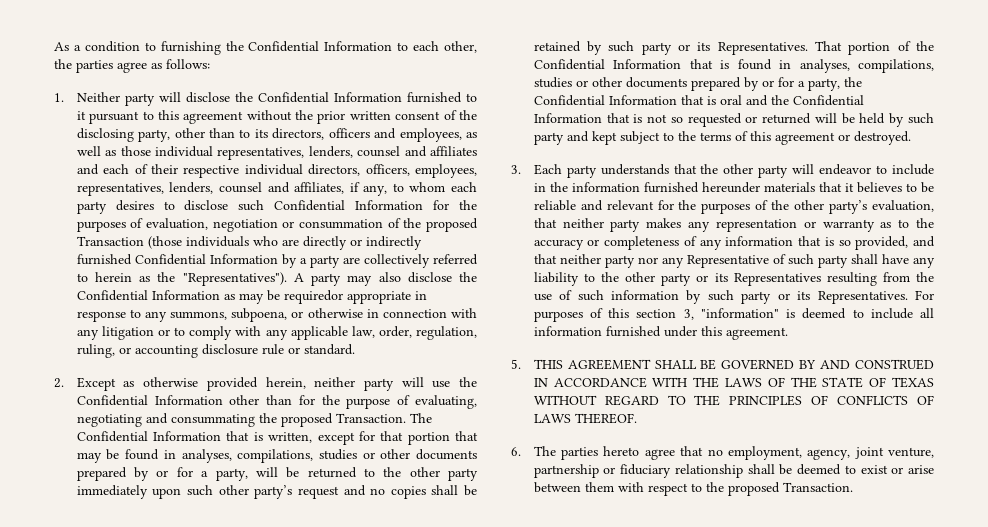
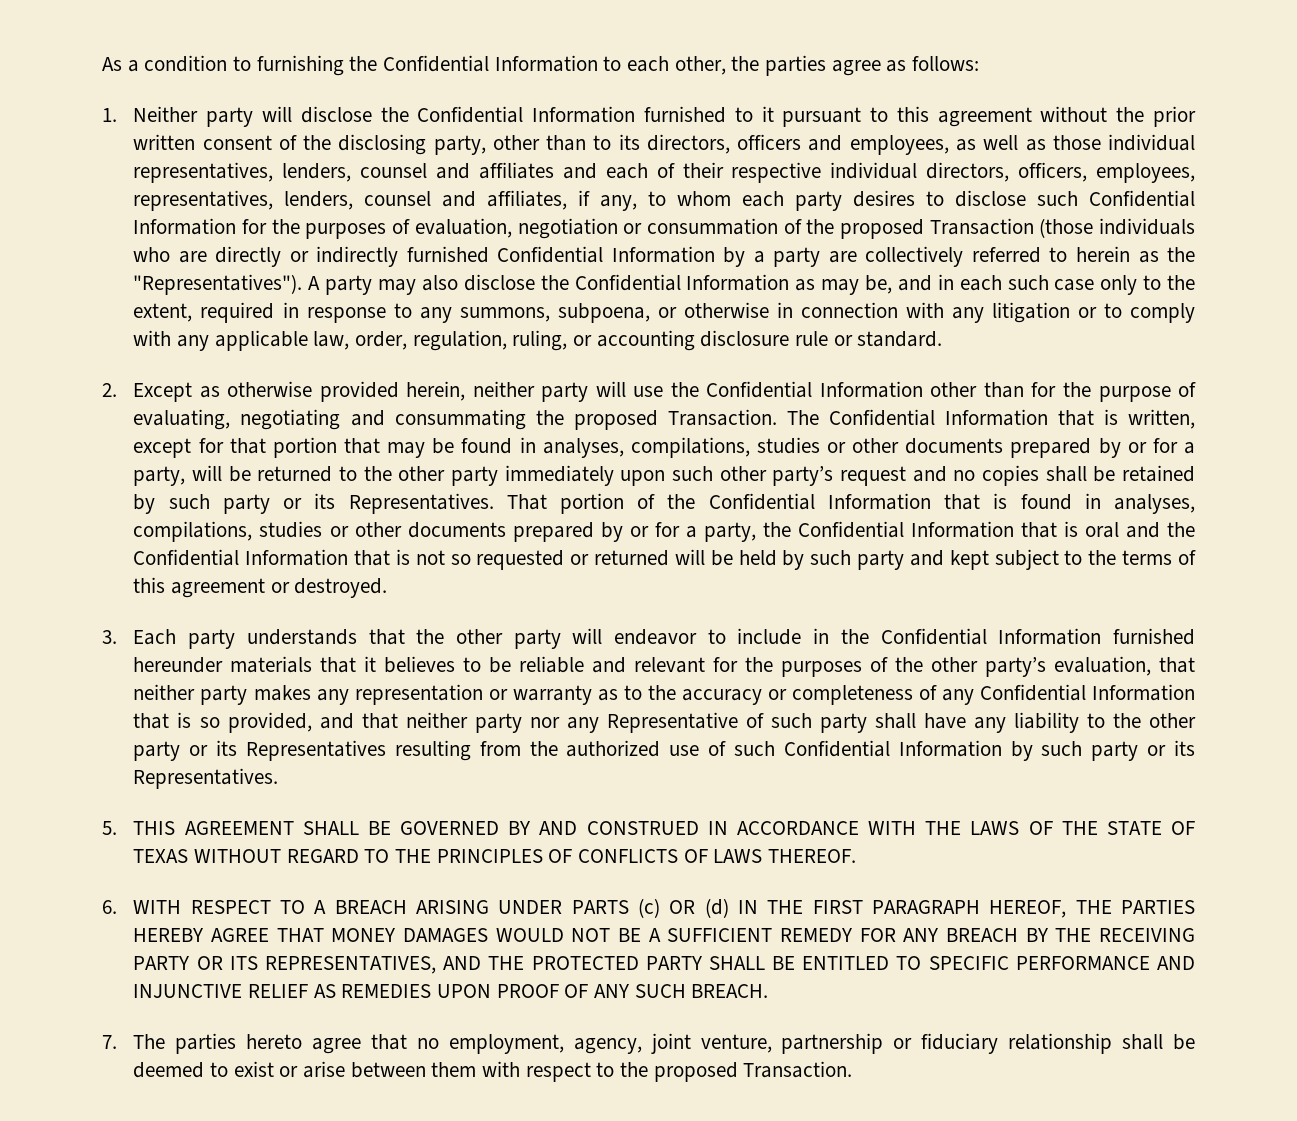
- A party may also disclose the Confidential Information as may be requiredor appropriate in response to any summons, subpoena, or otherwise in connection with any litigation or to comply with any applicable law, order, regulation, ruling, or accounting disclosure rule or standard.
+ A party may also disclose the Confidential Information as may be, and in each such case only to the extent, required in response to any summons, subpoena, or otherwise in connection with any litigation or to comply with any applicable law, order, regulation, ruling, or accounting disclosure rule or standard.
- 3. Each party understands that the other party will endeavor to include in the information furnished hereunder materials that it believes to be reliable and relevant for the purposes of the other party’s evaluation, that neither party makes any representation or warranty as to the accuracy or completeness of any information that is so provided, and that neither party nor any Representative of such party shall have any liability to the other party or its Representatives resulting from the use of such information by such party or its Representatives. For purposes of this section 3, "information" is deemed to include all information furnished under this agreement.
+ 3. Each party understands that the other party will endeavor to include in the Confidential Information furnished hereunder materials that it believes to be reliable and relevant for the purposes of the other party’s evaluation, that neither party makes any representation or warranty as to the accuracy or completeness of any Confidential Information that is so provided, and that neither party nor any Representative of such party shall have any liability to the other party or its Representatives resulting from the authorized use of such Confidential Information by such party or its Representatives.
- 6. The parties hereto agree that no employment, agency, joint venture, partnership or fiduciary relationship shall be deemed to exist or arise between them with respect to the proposed Transaction.
+ 6. WITH RESPECT TO A BREACH ARISING UNDER PARTS (c) OR (d) IN THE FIRST PARAGRAPH HEREOF, THE PARTIES HEREBY AGREE THAT MONEY DAMAGES WOULD NOT BE A SUFFICIENT REMEDY FOR ANY BREACH BY THE RECEIVING PARTY OR ITS REPRESENTATIVES, AND THE PROTECTED PARTY SHALL BE ENTITLED TO SPECIFIC PERFORMANCE AND INJUNCTIVE RELIEF AS REMEDIES UPON PROOF OF ANY SUCH BREACH.
+ 7. The parties hereto agree that no employment, agency, joint venture, partnership or fiduciary relationship shall be deemed to exist or arise between them with respect to the proposed Transaction.

